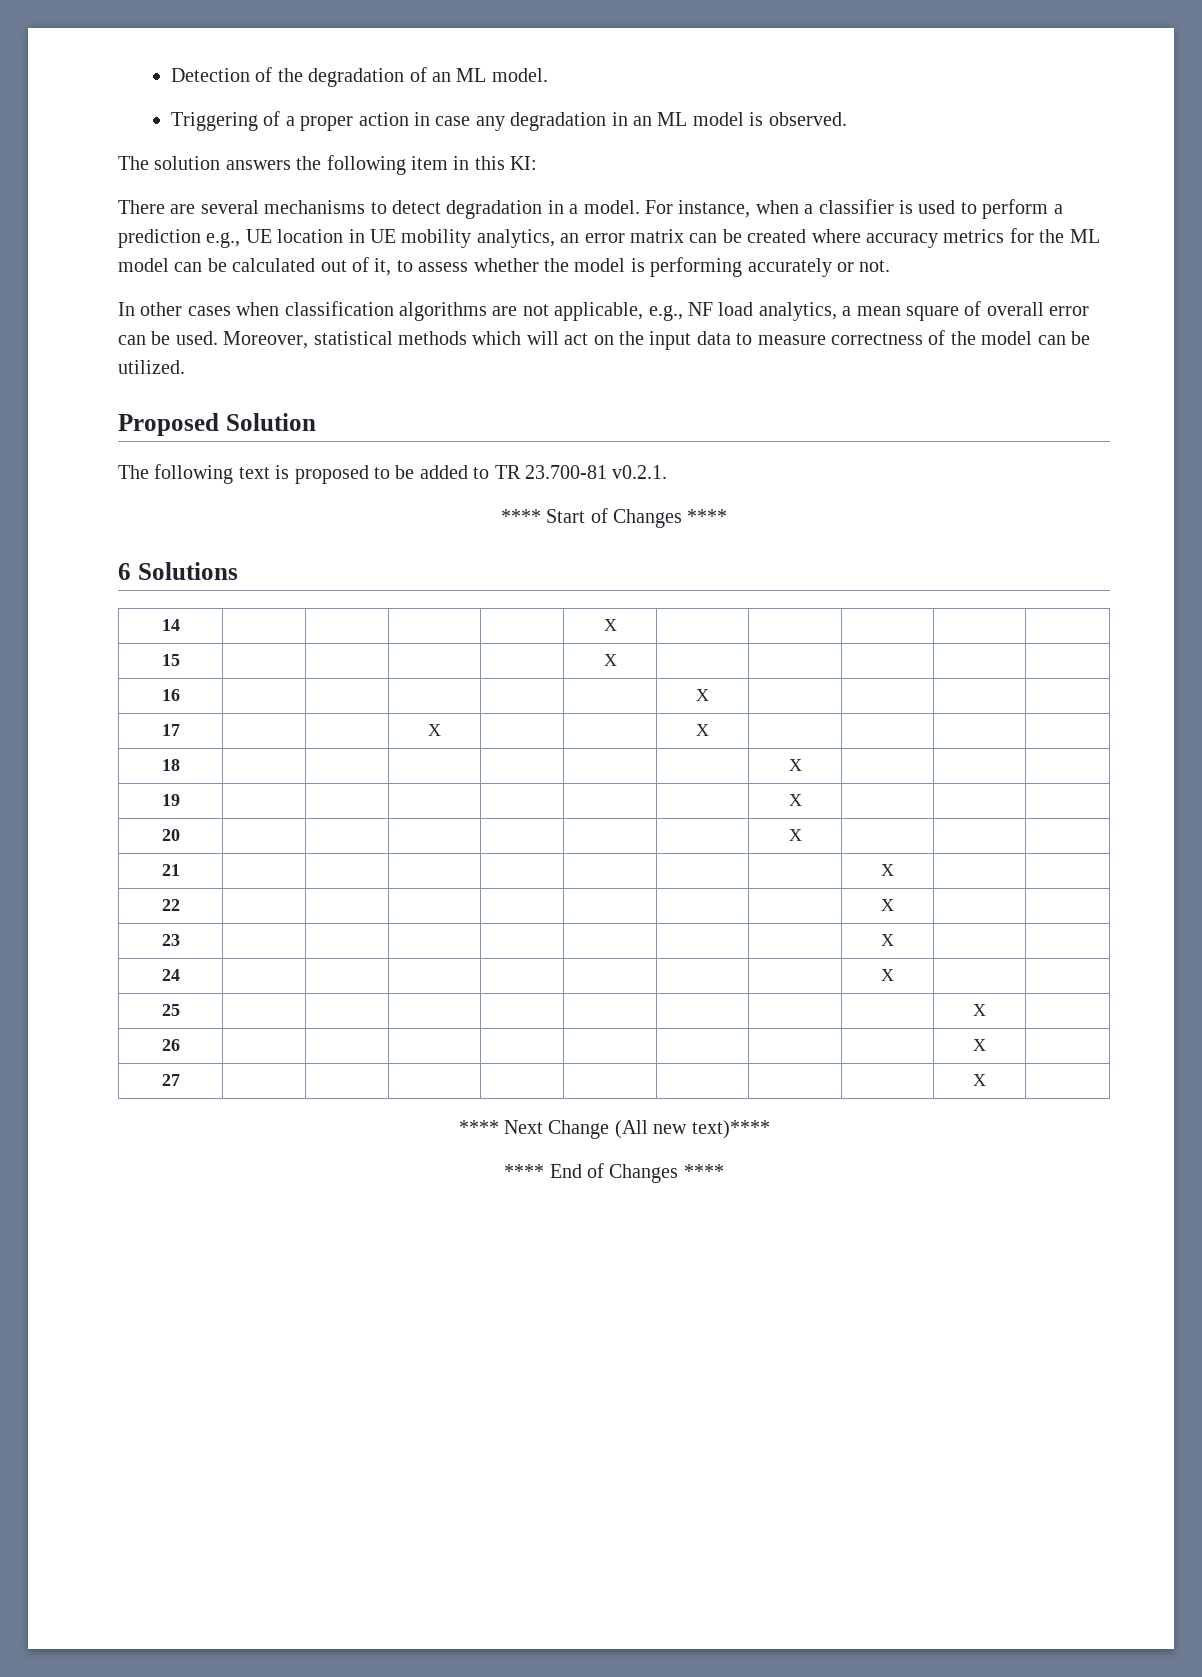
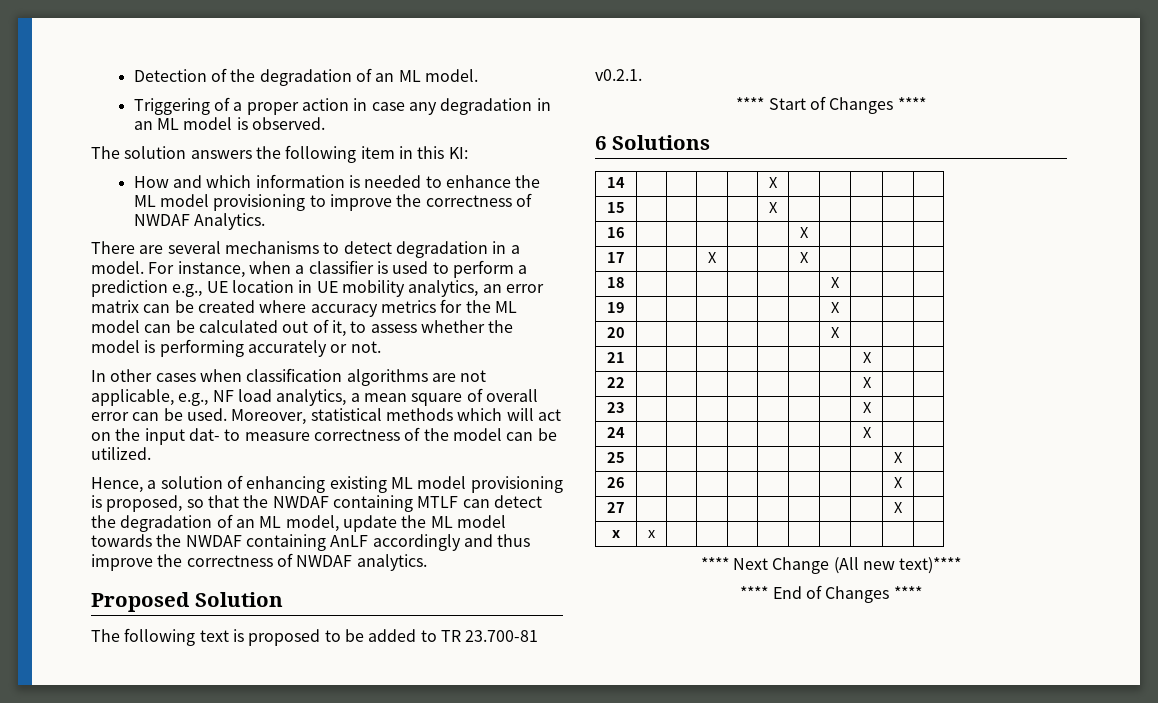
+ How and which information is needed to enhance the ML model provisioning to improve the correctness of NWDAF Analytics.
- Moreover, statistical methods which will act on the input data to measure correctness of the model can be utilized.
+ Moreover, statistical methods which will act on the input dat- to measure correctness of the model can be utilized.
+ Hence, a solution of enhancing existing ML model provisioning is proposed, so that the NWDAF containing MTLF can detect the degradation of an ML model, update the ML model towards the NWDAF containing AnLF accordingly and thus improve the correctness of NWDAF analytics.
+ x | x | | | | | | | | |

